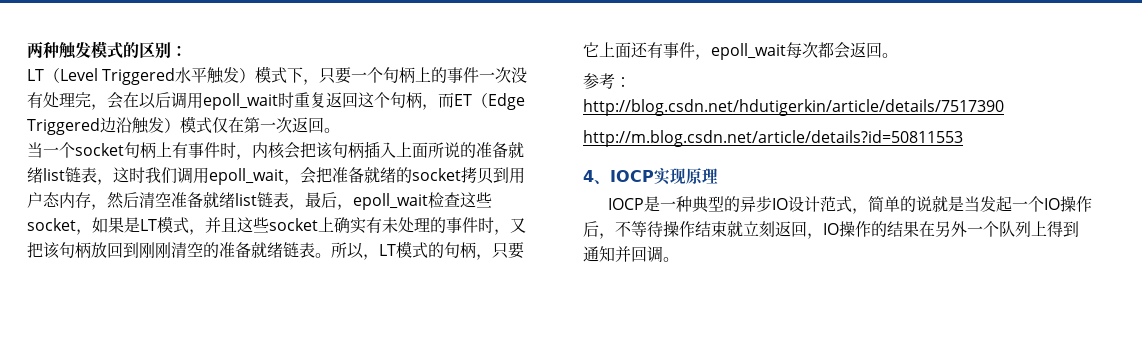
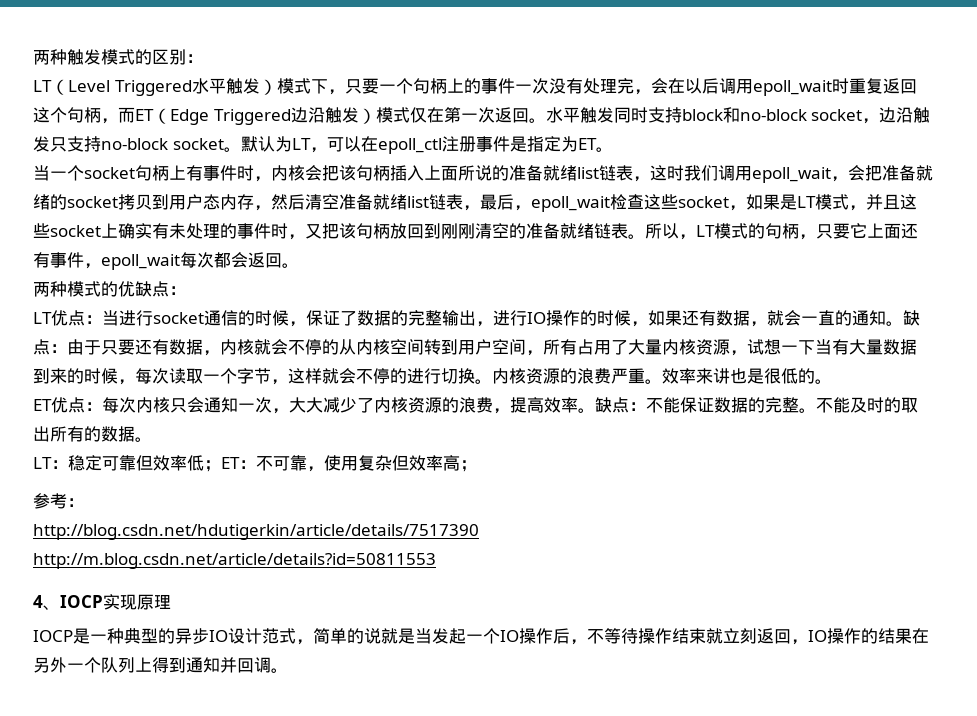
+ 水平触发同时支持block和no-block socket，边沿触发只支持no-block socket。默认为LT，可以在epoll_ctl注册事件是指定为ET。
+ 两种模式的优缺点：
+ LT优点：当进行socket通信的时候，保证了数据的完整输出，进行IO操作的时候，如果还有数据，就会一直的通知。缺点：由于只要还有数据，内核就会不停的从内核空间转到用户空间，所有占用了大量内核资源，试想一下当有大量数据到来的时候，每次读取一个字节，这样就会不停的进行切换。内核资源的浪费严重。效率来讲也是很低的。
+ ET优点：每次内核只会通知一次，大大减少了内核资源的浪费，提高效率。缺点：不能保证数据的完整。不能及时的取出所有的数据。
+ LT：稳定可靠但效率低；ET：不可靠，使用复杂但效率高；

